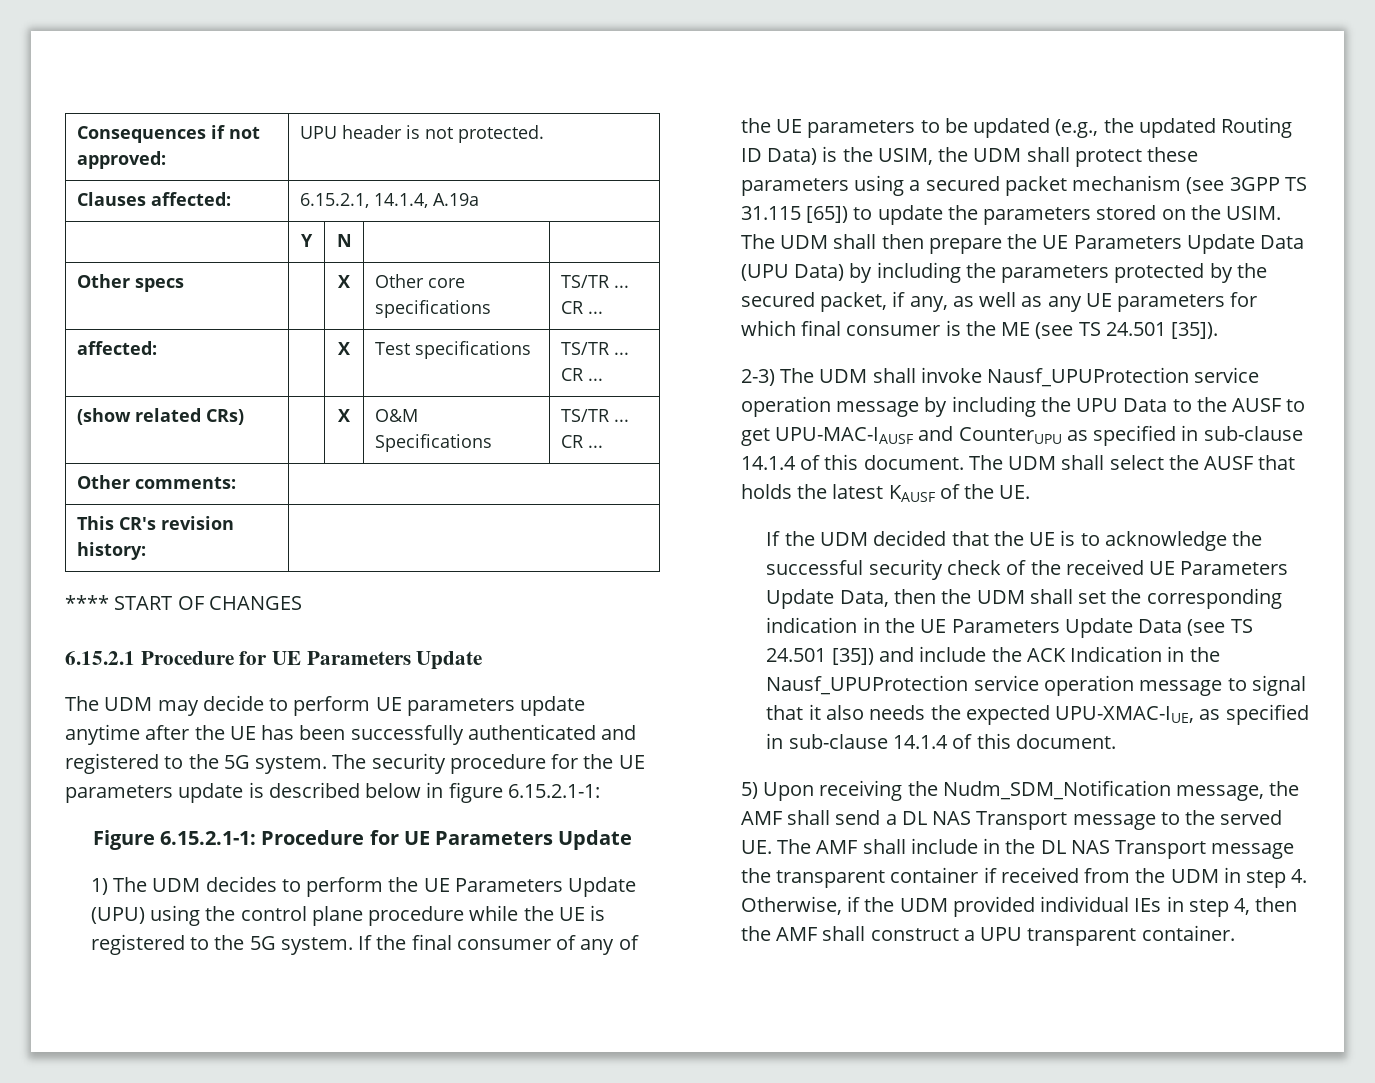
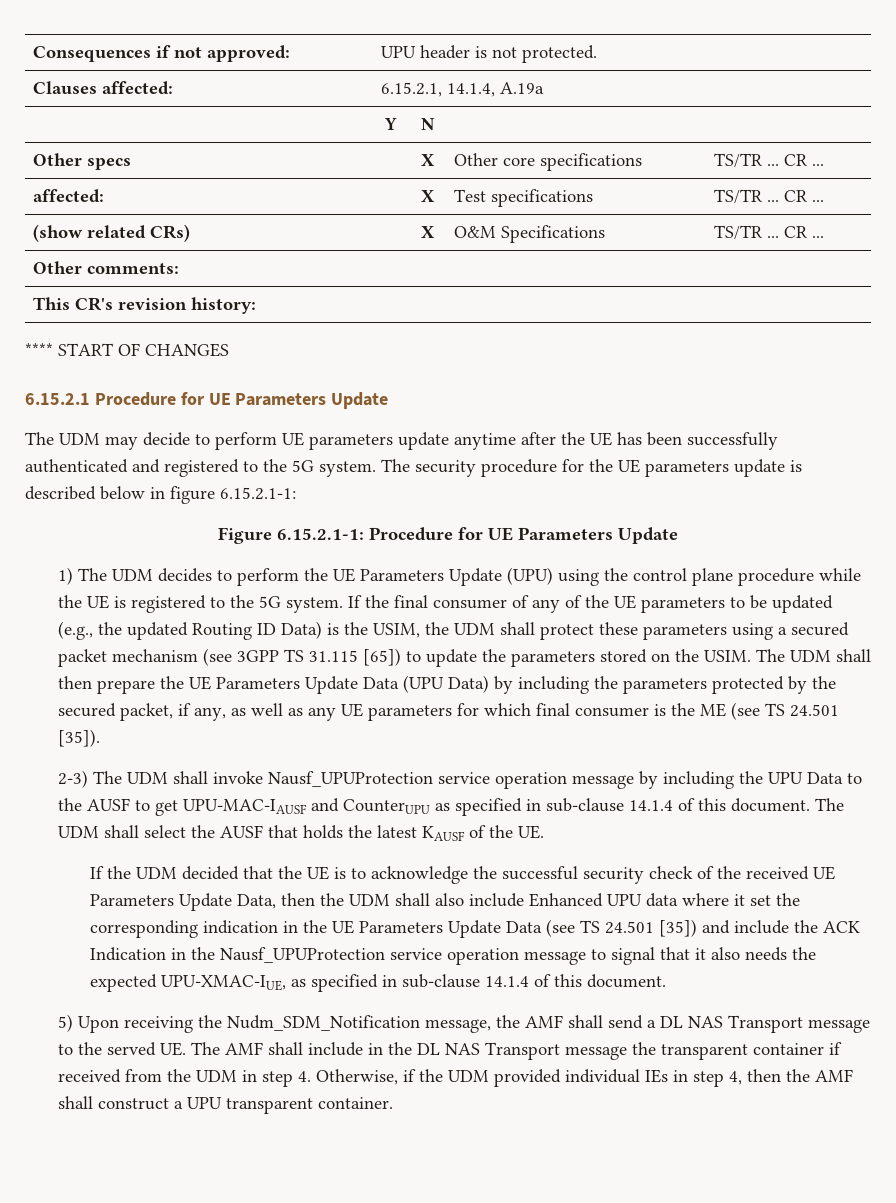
- If the UDM decided that the UE is to acknowledge the successful security check of the received UE Parameters Update Data, then the UDM shall set the corresponding indication in the UE Parameters Update Data (see TS 24.501 [35]) and include the ACK Indication in the Nausf_UPUProtection service operation message to signal that it also needs the expected UPU-XMAC-IUE, as specified in sub-clause 14.1.4 of this document.
+ If the UDM decided that the UE is to acknowledge the successful security check of the received UE Parameters Update Data, then the UDM shall also include Enhanced UPU data where it set the corresponding indication in the UE Parameters Update Data (see TS 24.501 [35]) and include the ACK Indication in the Nausf_UPUProtection service operation message to signal that it also needs the expected UPU-XMAC-IUE, as specified in sub-clause 14.1.4 of this document.

